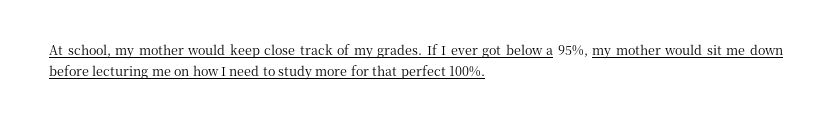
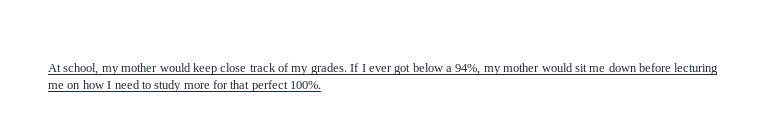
- If I ever got below a 95%, my mother would sit me down before lecturing me on how I need to study more for that perfect 100%.
+ If I ever got below a 94%, my mother would sit me down before lecturing me on how I need to study more for that perfect 100%.

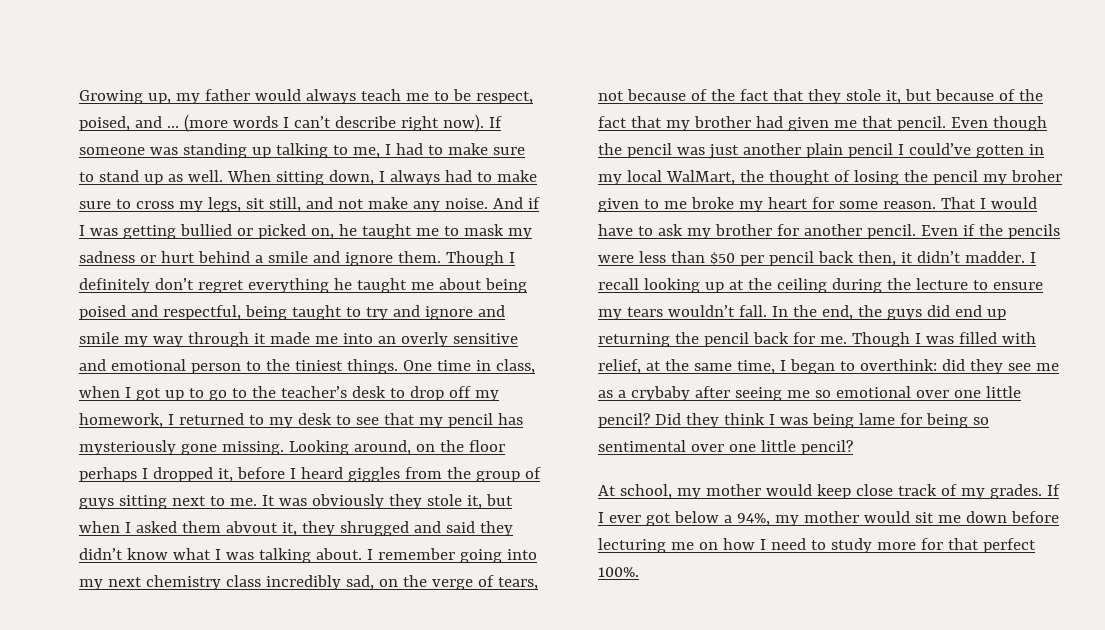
+ Growing up, my father would always teach me to be respect, poised, and … (more words I can’t describe right now). If someone was standing up talking to me, I had to make sure to stand up as well. When sitting down, I always had to make sure to cross my legs, sit still, and not make any noise. And if I was getting bullied or picked on, he taught me to mask my sadness or hurt behind a smile and ignore them. Though I definitely don’t regret everything he taught me about being poised and respectful, being taught to try and ignore and smile my way through it made me into an overly sensitive and emotional person to the tiniest things. One time in class, when I got up to go to the teacher’s desk to drop off my homework, I returned to my desk to see that my pencil has mysteriously gone missing. Looking around, on the floor perhaps I dropped it, before I heard giggles from the group of guys sitting next to me. It was obviously they stole it, but when I asked them abvout it, they shrugged and said they didn’t know what I was talking about. I remember going into my next chemistry class incredibly sad, on the verge of tears, not because of the fact that they stole it, but because of the fact that my brother had given me that pencil. Even though the pencil was just another plain pencil I could’ve gotten in my local WalMart, the thought of losing the pencil my broher given to me broke my heart for some reason. That I would have to ask my brother for another pencil. Even if the pencils were less than $50 per pencil back then, it didn’t madder. I recall looking up at the ceiling during the lecture to ensure my tears wouldn’t fall. In the end, the guys did end up returning the pencil back for me. Though I was filled with relief, at the same time, I began to overthink: did they see me as a crybaby after seeing me so emotional over one little pencil? Did they think I was being lame for being so sentimental over one little pencil?

